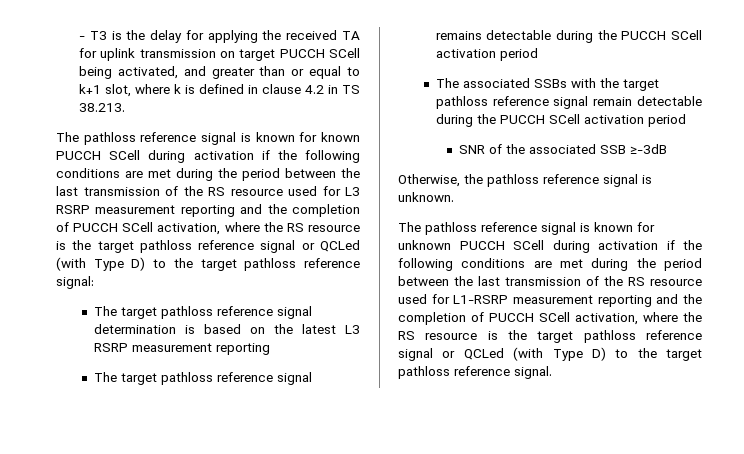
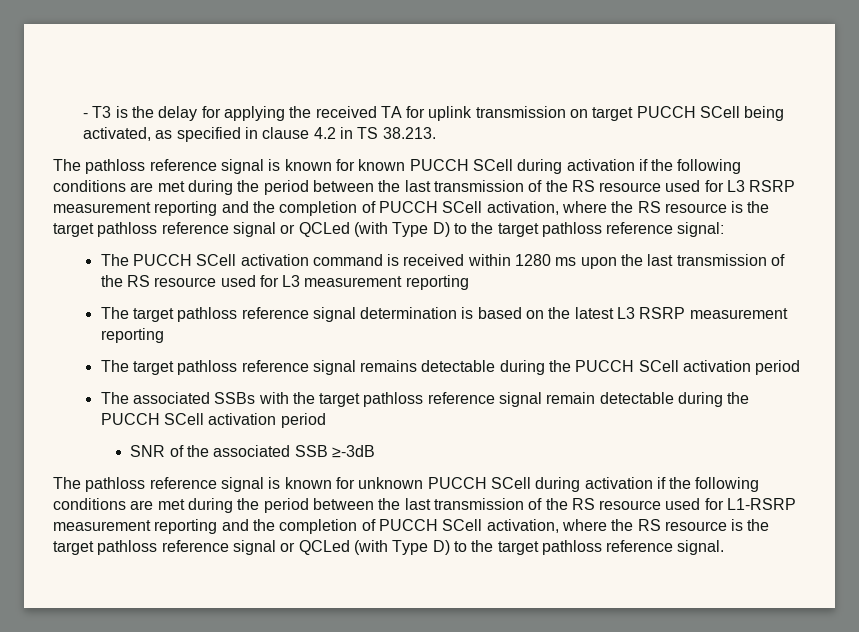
- - T3 is the delay for applying the received TA for uplink transmission on target PUCCH SCell being activated, and greater than or equal to k+1 slot, where k is defined in clause 4.2 in TS 38.213.
+ - T3 is the delay for applying the received TA for uplink transmission on target PUCCH SCell being activated, as specified in clause 4.2 in TS 38.213.
+ The PUCCH SCell activation command is received within 1280 ms upon the last transmission of the RS resource used for L3 measurement reporting
- Otherwise, the pathloss reference signal is unknown.

